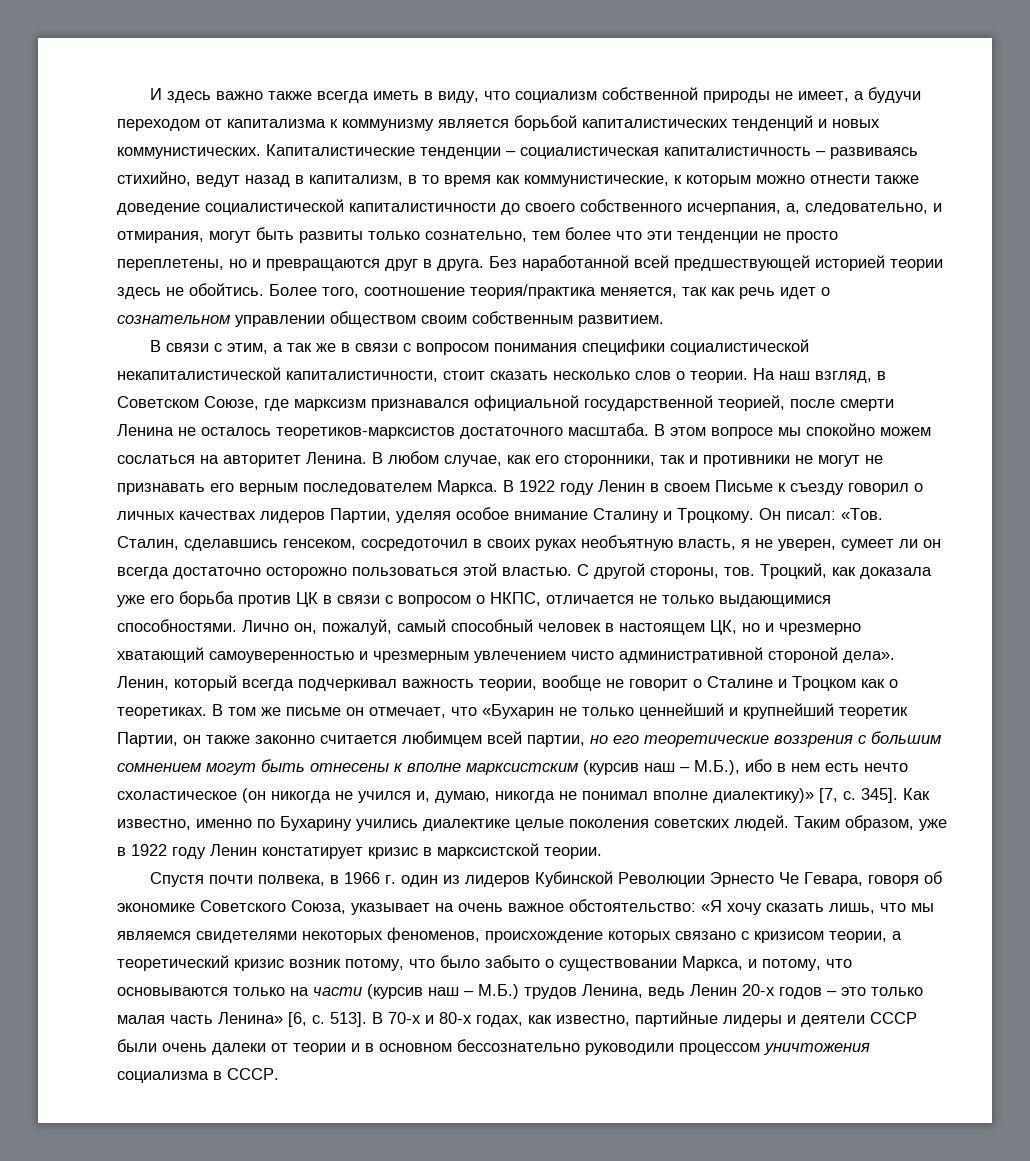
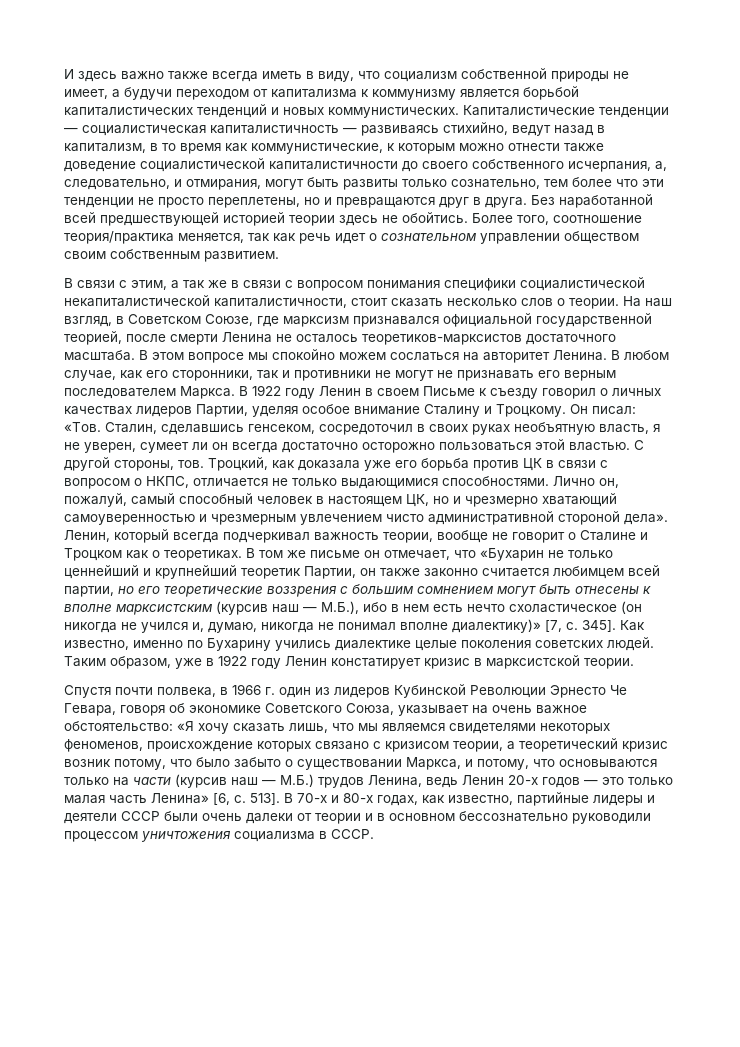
- Капиталистические тенденции – социалистическая капиталистичность – развиваясь стихийно, ведут назад в капитализм, в то время как коммунистические, к которым можно отнести также доведение социалистической капиталистичности до своего собственного исчерпания, а, следовательно, и отмирания, могут быть развиты только сознательно, тем более что эти тенденции не просто переплетены, но и превращаются друг в друга.
+ Капиталистические тенденции — социалистическая капиталистичность — развиваясь стихийно, ведут назад в капитализм, в то время как коммунистические, к которым можно отнести также доведение социалистической капиталистичности до своего собственного исчерпания, а, следовательно, и отмирания, могут быть развиты только сознательно, тем более что эти тенденции не просто переплетены, но и превращаются друг в друга.
- В том же письме он отмечает, что «Бухарин не только ценнейший и крупнейший теоретик Партии, он также законно считается любимцем всей партии, но его теоретические воззрения с большим сомнением могут быть отнесены к вполне марксистским (курсив наш – М.Б.), ибо в нем есть нечто схоластическое (он никогда не учился и, думаю, никогда не понимал вполне диалектику)» [7, с.
+ В том же письме он отмечает, что «Бухарин не только ценнейший и крупнейший теоретик Партии, он также законно считается любимцем всей партии, но его теоретические воззрения с большим сомнением могут быть отнесены к вполне марксистским (курсив наш — М.Б.), ибо в нем есть нечто схоластическое (он никогда не учился и, думаю, никогда не понимал вполне диалектику)» [7, с.
- «Я хочу сказать лишь, что мы являемся свидетелями некоторых феноменов, происхождение которых связано с кризисом теории, а теоретический кризис возник потому, что было забыто о существовании Маркса, и потому, что основываются только на части (курсив наш – М.Б.) трудов Ленина, ведь Ленин 20-х годов – это только малая часть Ленина» [6, с.
+ «Я хочу сказать лишь, что мы являемся свидетелями некоторых феноменов, происхождение которых связано с кризисом теории, а теоретический кризис возник потому, что было забыто о существовании Маркса, и потому, что основываются только на части (курсив наш — М.Б.) трудов Ленина, ведь Ленин 20-х годов — это только малая часть Ленина» [6, с.

